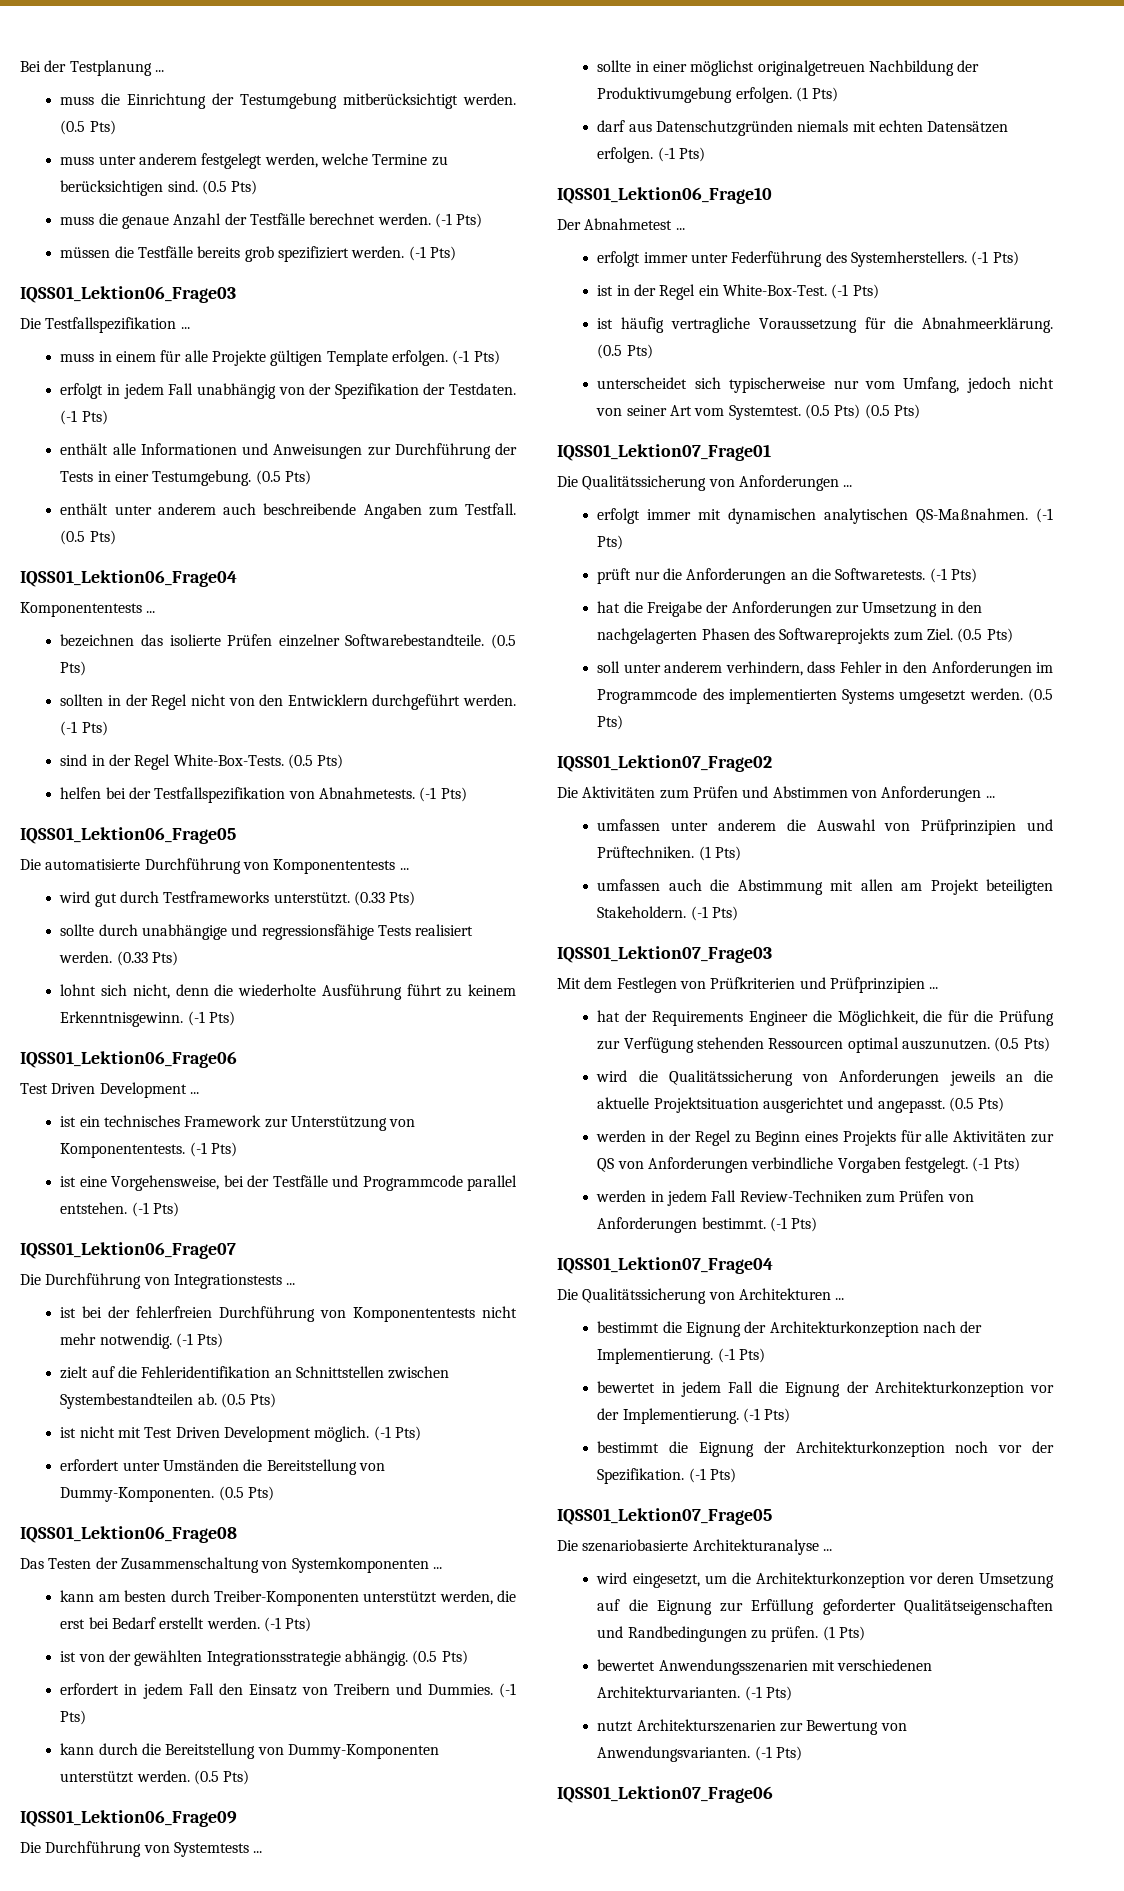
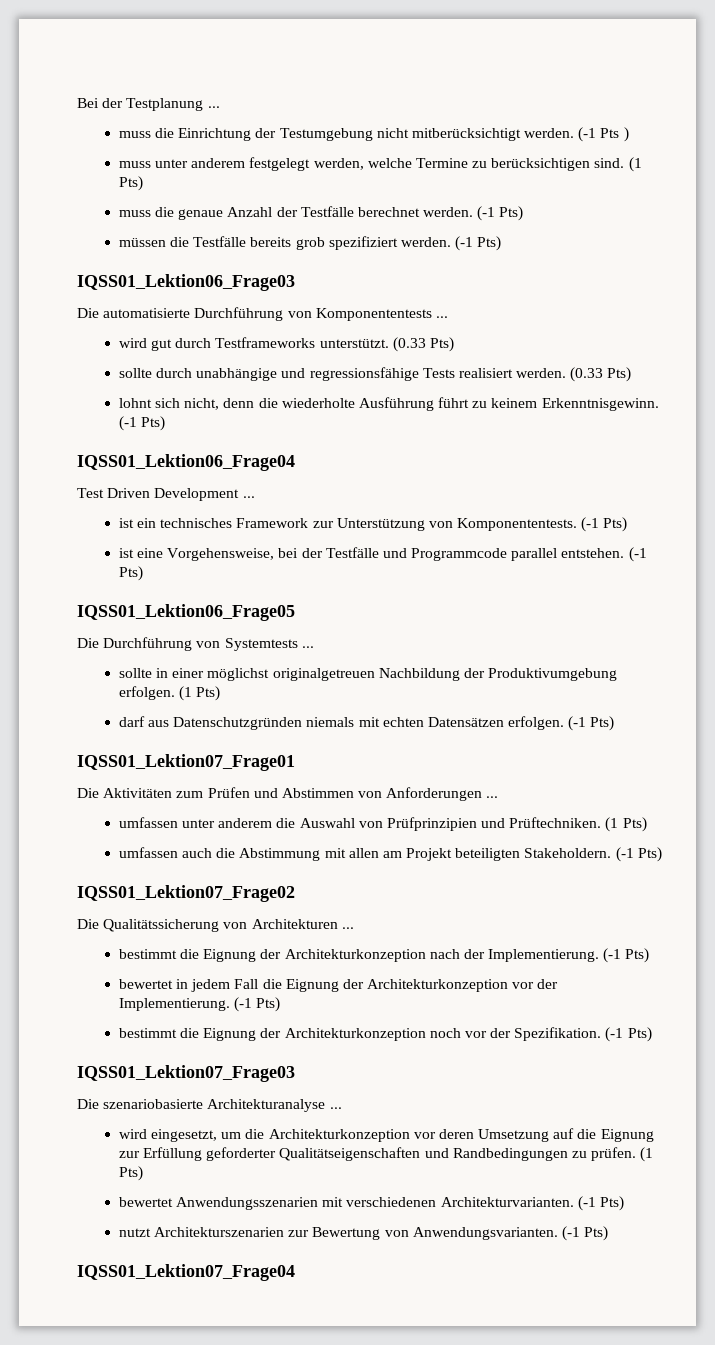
- muss die Einrichtung der Testumgebung mitberücksichtigt werden. (0.5 Pts)
+ muss die Einrichtung der Testumgebung nicht mitberücksichtigt werden. (-1 Pts )
- muss unter anderem festgelegt werden, welche Termine zu berücksichtigen sind. (0.5 Pts)
+ muss unter anderem festgelegt werden, welche Termine zu berücksichtigen sind. (1 Pts)
- Die Testfallspezifikation ...
- muss in einem für alle Projekte gültigen Template erfolgen. (-1 Pts)
- erfolgt in jedem Fall unabhängig von der Spezifikation der Testdaten. (-1 Pts)
- enthält alle Informationen und Anweisungen zur Durchführung der Tests in einer Testumgebung. (0.5 Pts)
- enthält unter anderem auch beschreibende Angaben zum Testfall. (0.5 Pts)
- IQSS01_Lektion06_Frage04
- Komponententests ...
- bezeichnen das isolierte Prüfen einzelner Softwarebestandteile. (0.5 Pts)
- sollten in der Regel nicht von den Entwicklern durchgeführt werden. (-1 Pts)
- sind in der Regel White-Box-Tests. (0.5 Pts)
- helfen bei der Testfallspezifikation von Abnahmetests. (-1 Pts)
- IQSS01_Lektion06_Frage05
- IQSS01_Lektion06_Frage06
+ IQSS01_Lektion06_Frage04
- IQSS01_Lektion06_Frage07
- Die Durchführung von Integrationstests ...
- ist bei der fehlerfreien Durchführung von Komponententests nicht mehr notwendig. (-1 Pts)
- zielt auf die Fehleridentifikation an Schnittstellen zwischen Systembestandteilen ab. (0.5 Pts)
- ist nicht mit Test Driven Development möglich. (-1 Pts)
- erfordert unter Umständen die Bereitstellung von Dummy-Komponenten. (0.5 Pts)
- IQSS01_Lektion06_Frage08
- Das Testen der Zusammenschaltung von Systemkomponenten ...
- kann am besten durch Treiber-Komponenten unterstützt werden, die erst bei Bedarf erstellt werden. (-1 Pts)
- ist von der gewählten Integrationsstrategie abhängig. (0.5 Pts)
- erfordert in jedem Fall den Einsatz von Treibern und Dummies. (-1 Pts)
- kann durch die Bereitstellung von Dummy-Komponenten unterstützt werden. (0.5 Pts)
- IQSS01_Lektion06_Frage09
+ IQSS01_Lektion06_Frage05
- IQSS01_Lektion06_Frage10
- Der Abnahmetest ...
- erfolgt immer unter Federführung des Systemherstellers. (-1 Pts)
- ist in der Regel ein White-Box-Test. (-1 Pts)
- ist häufig vertragliche Voraussetzung für die Abnahmeerklärung. (0.5 Pts)
- unterscheidet sich typischerweise nur vom Umfang, jedoch nicht von seiner Art vom Systemtest. (0.5 Pts) (0.5 Pts)
  IQSS01_Lektion07_Frage01
- Die Qualitätssicherung von Anforderungen ...
- erfolgt immer mit dynamischen analytischen QS-Maßnahmen. (-1 Pts)
- prüft nur die Anforderungen an die Softwaretests. (-1 Pts)
- hat die Freigabe der Anforderungen zur Umsetzung in den nachgelagerten Phasen des Softwareprojekts zum Ziel. (0.5 Pts)
- soll unter anderem verhindern, dass Fehler in den Anforderungen im Programmcode des implementierten Systems umgesetzt werden. (0.5 Pts)
- IQSS01_Lektion07_Frage02
- IQSS01_Lektion07_Frage03
- Mit dem Festlegen von Prüfkriterien und Prüfprinzipien ...
- hat der Requirements Engineer die Möglichkeit, die für die Prüfung zur Verfügung stehenden Ressourcen optimal auszunutzen. (0.5 Pts)
- wird die Qualitätssicherung von Anforderungen jeweils an die aktuelle Projektsituation ausgerichtet und angepasst. (0.5 Pts)
- werden in der Regel zu Beginn eines Projekts für alle Aktivitäten zur QS von Anforderungen verbindliche Vorgaben festgelegt. (-1 Pts)
- werden in jedem Fall Review-Techniken zum Prüfen von Anforderungen bestimmt. (-1 Pts)
- IQSS01_Lektion07_Frage04
+ IQSS01_Lektion07_Frage02
- IQSS01_Lektion07_Frage05
+ IQSS01_Lektion07_Frage03
- IQSS01_Lektion07_Frage06
+ IQSS01_Lektion07_Frage04

